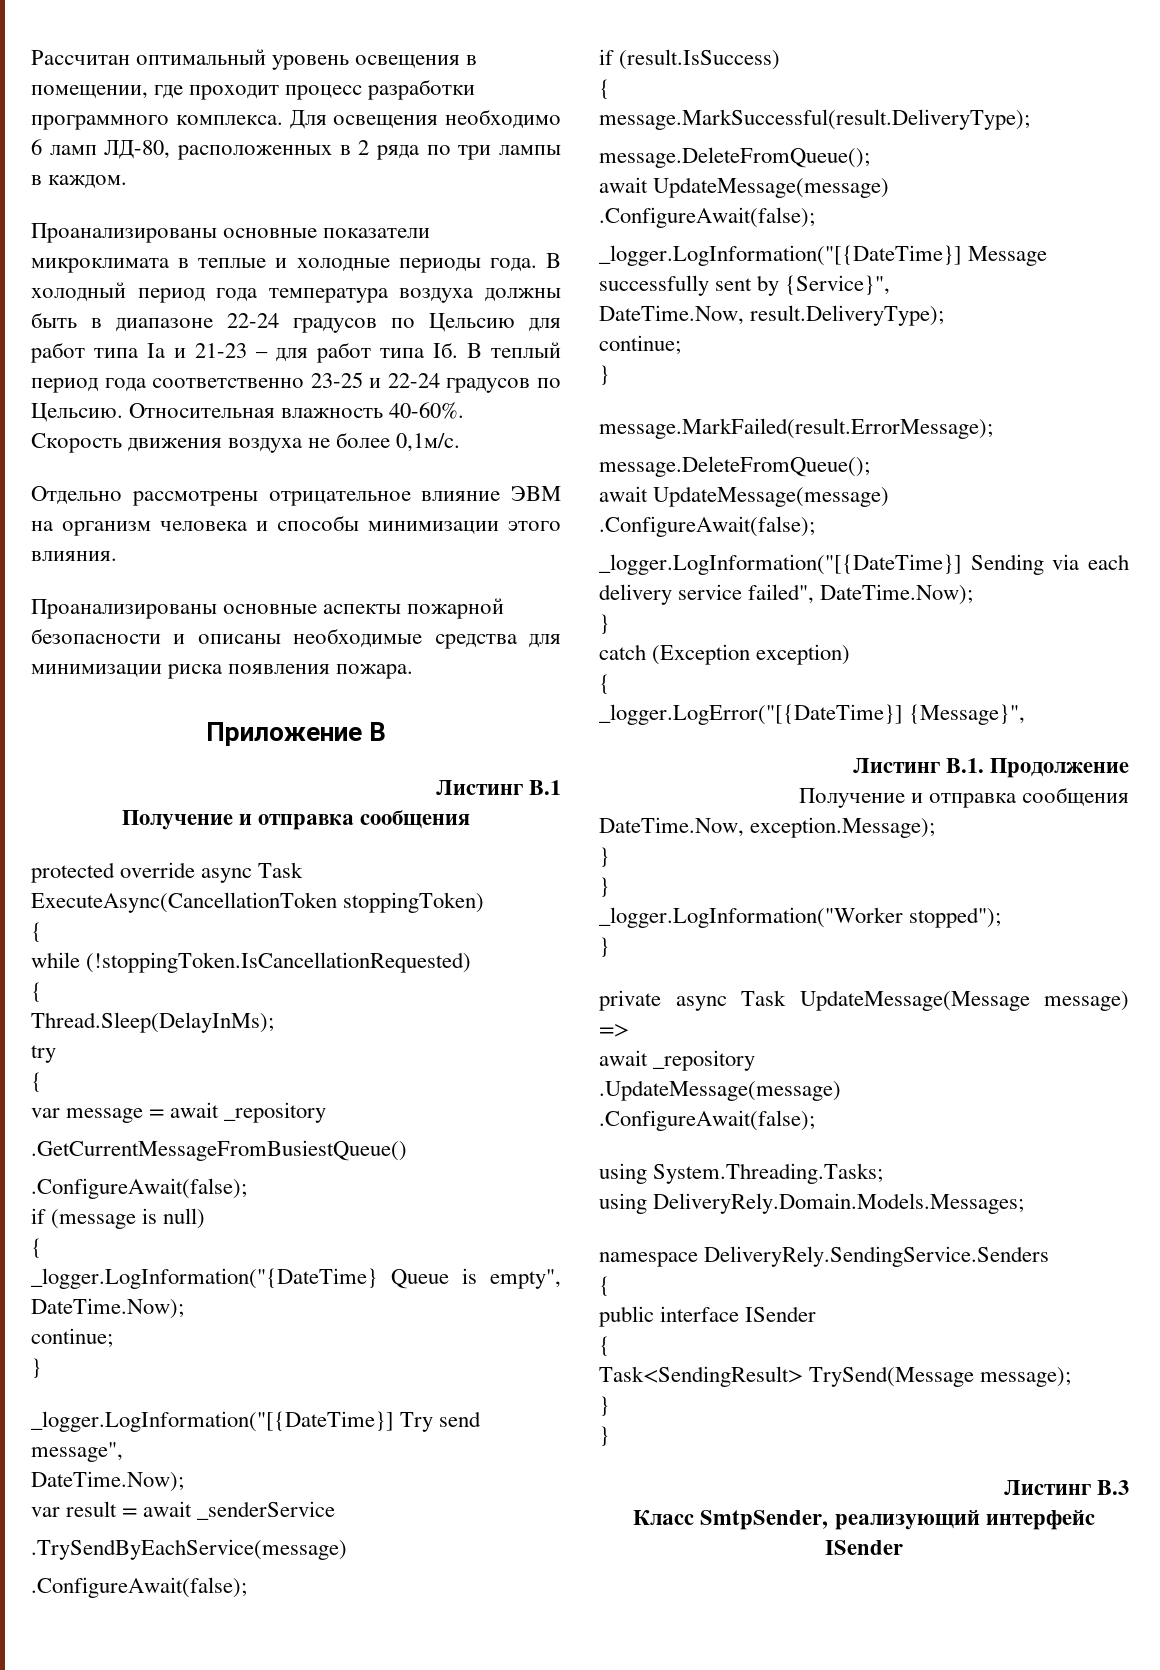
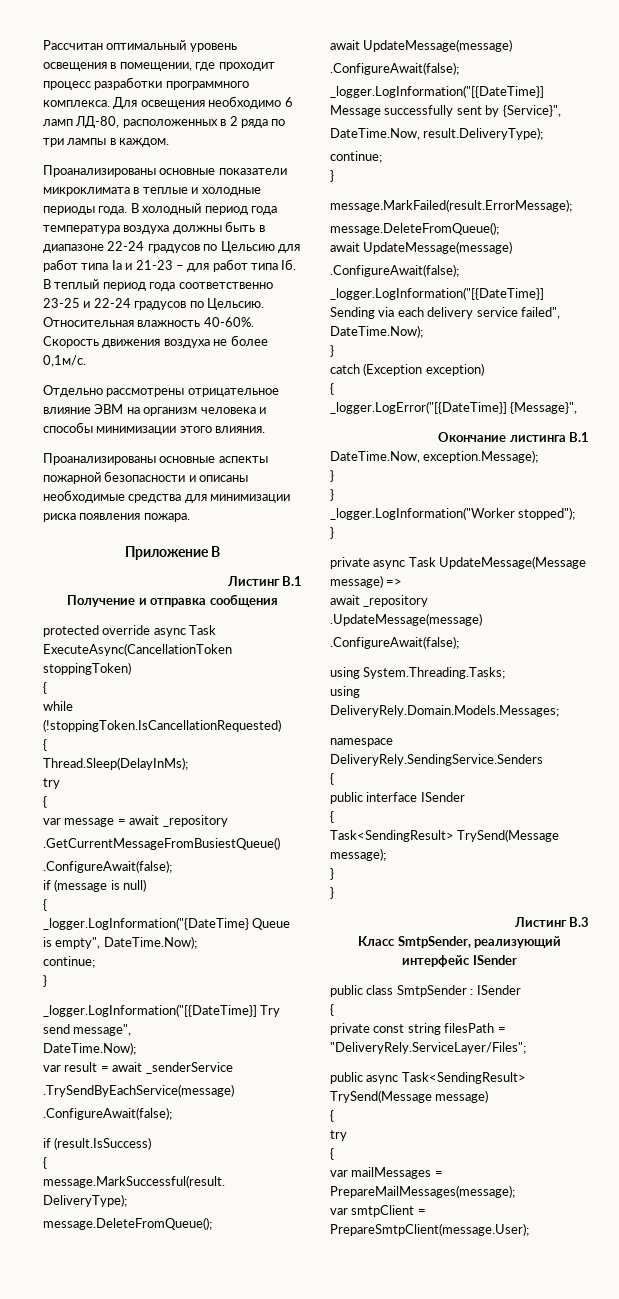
- Листинг В.1. Продолжение
- Получение и отправка сообщения
+ Окончание листинга В.1
+ public class SmtpSender : ISender
+ {
+ private const string filesPath = "DeliveryRely.ServiceLayer/Files";
+ public async Task<SendingResult> TrySend(Message message)
+ {
+ try
+ {
+ var mailMessages = PrepareMailMessages(message);
+ var smtpClient = PrepareSmtpClient(message.User);

